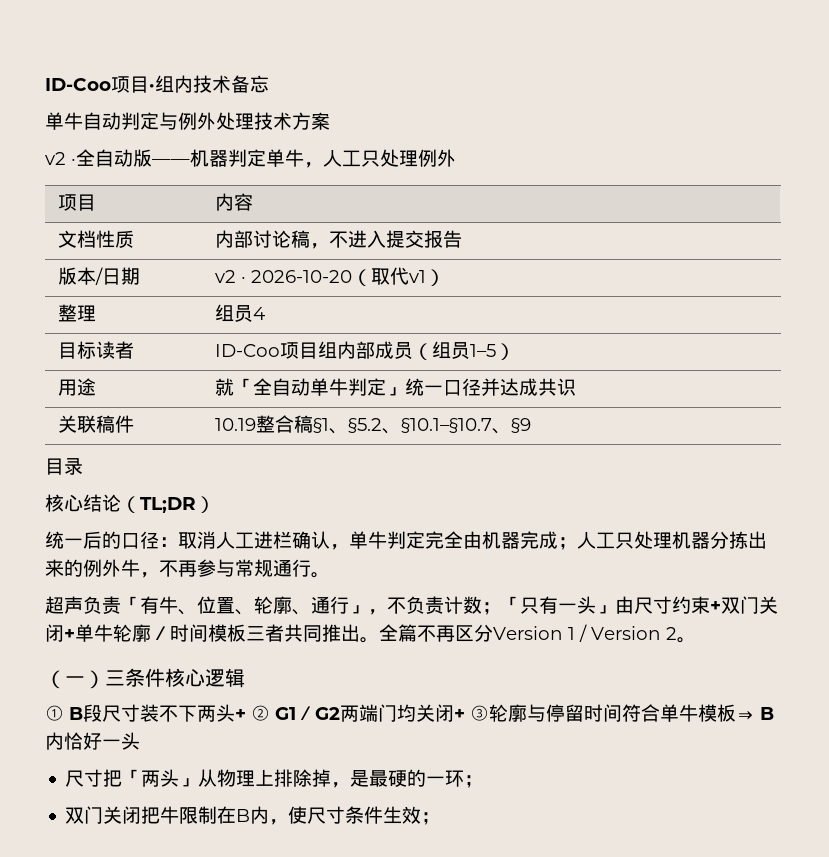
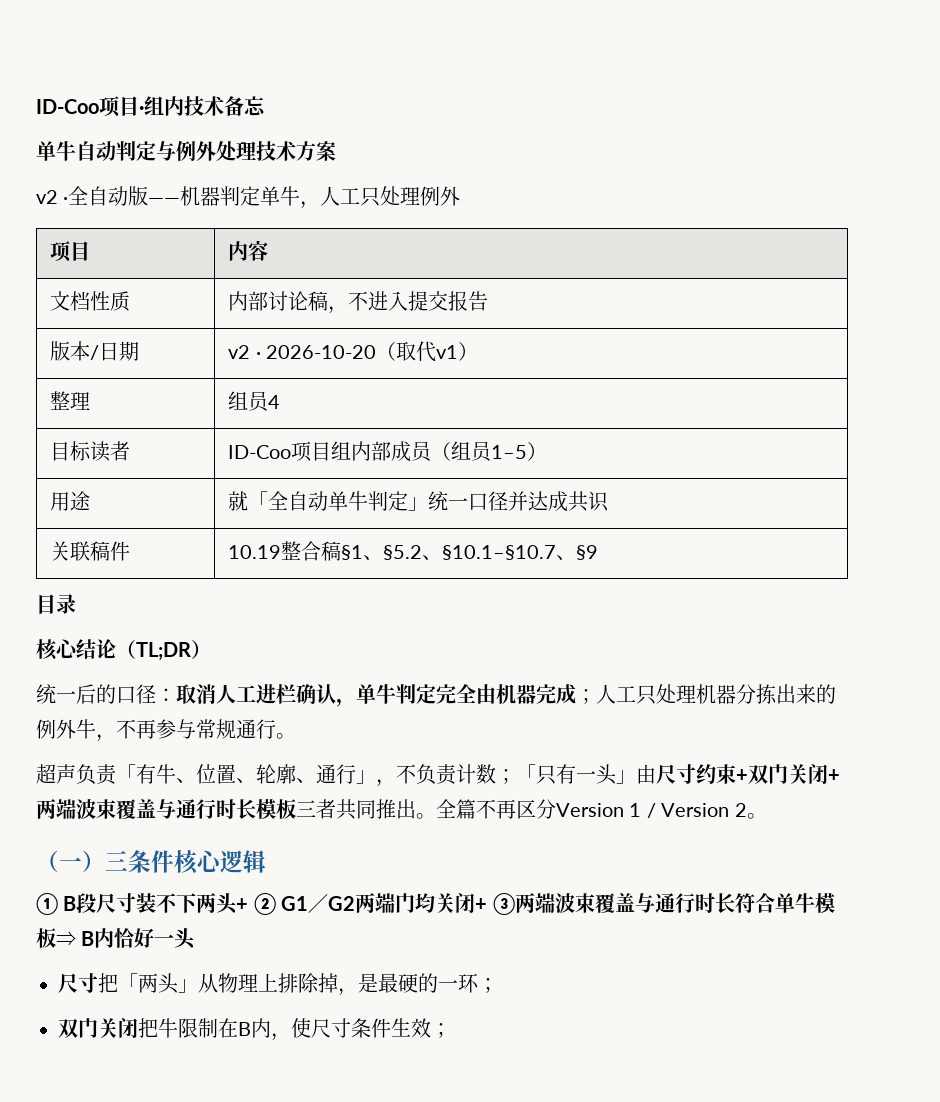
- 超声负责「有牛、位置、轮廓、通行」，不负责计数；「只有一头」由尺寸约束+双门关闭+单牛轮廓／时间模板三者共同推出。
+ 超声负责「有牛、位置、轮廓、通行」，不负责计数；「只有一头」由尺寸约束+双门关闭+两端波束覆盖与通行时长模板三者共同推出。
- ① B段尺寸装不下两头+ ② G1／G2两端门均关闭+ ③轮廓与停留时间符合单牛模板⇒ B内恰好一头
+ ① B段尺寸装不下两头+ ② G1／G2两端门均关闭+ ③两端波束覆盖与通行时长符合单牛模板⇒ B内恰好一头

